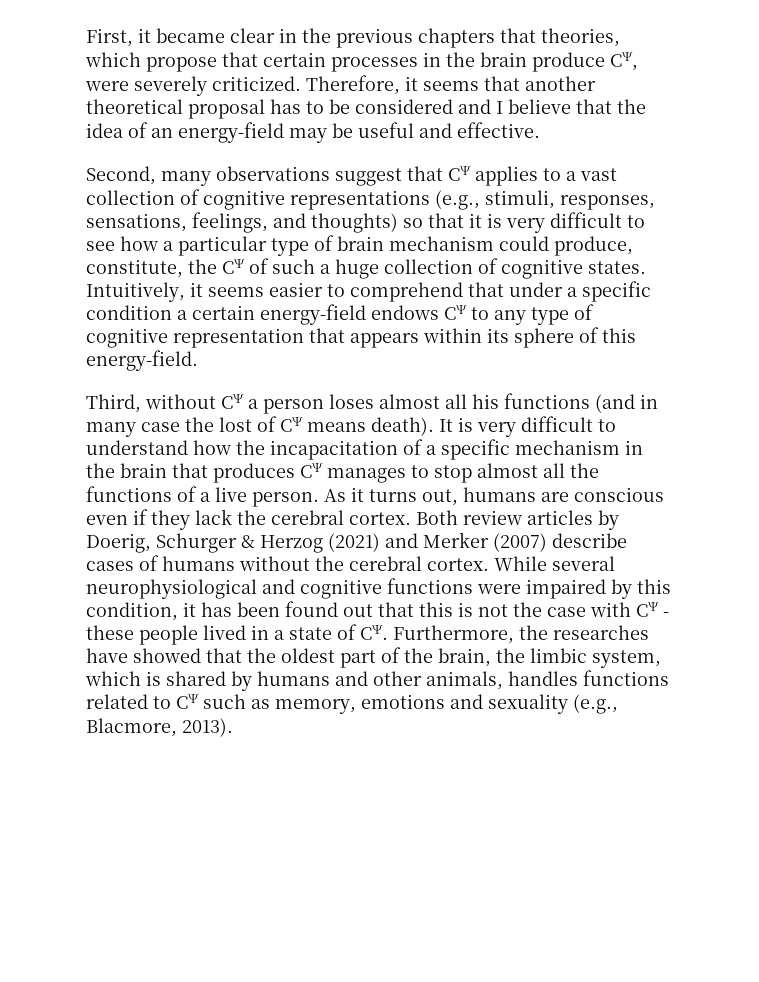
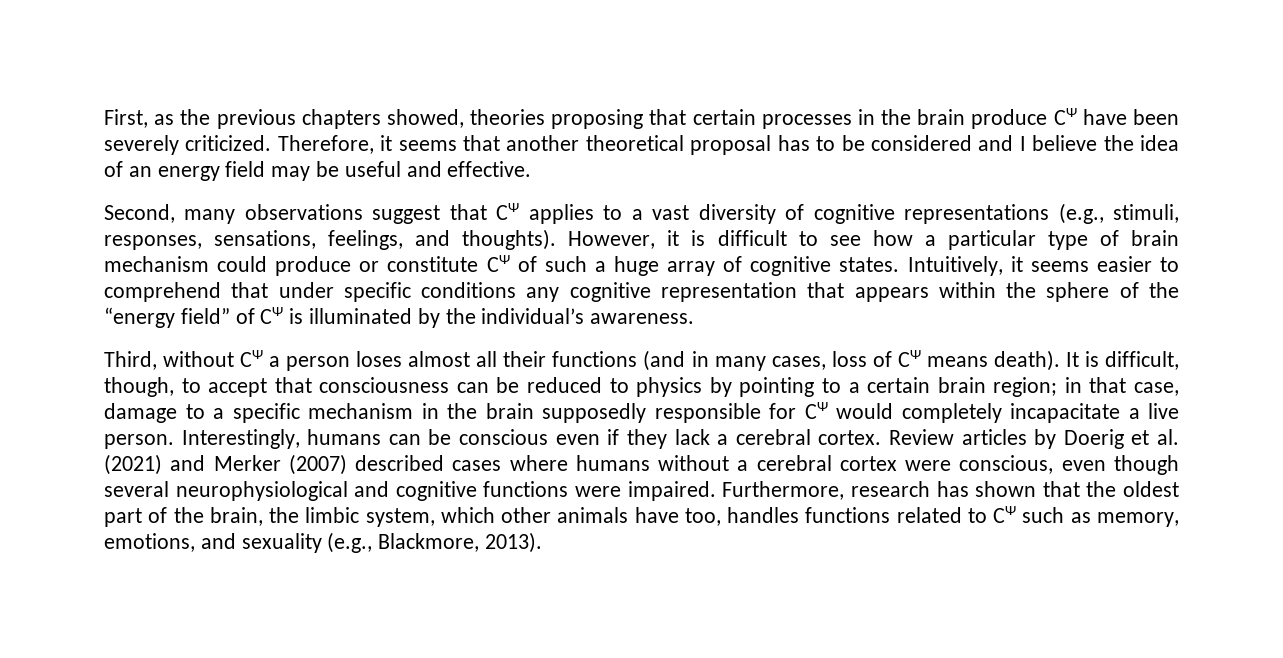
- First, it became clear in the previous chapters that theories, which propose that certain processes in the brain produce CΨ, were severely criticized.
+ First, as the previous chapters showed, theories proposing that certain processes in the brain produce CΨ have been severely criticized.
- Therefore, it seems that another theoretical proposal has to be considered and I believe that the idea of an energy-field may be useful and effective.
+ Therefore, it seems that another theoretical proposal has to be considered and I believe the idea of an energy field may be useful and effective.
- Second, many observations suggest that CΨ applies to a vast collection of cognitive representations (e.g., stimuli, responses, sensations, feelings, and thoughts) so that it is very difficult to see how a particular type of brain mechanism could produce, constitute, the CΨ of such a huge collection of cognitive states.
+ Second, many observations suggest that CΨ applies to a vast diversity of cognitive representations (e.g., stimuli, responses, sensations, feelings, and thoughts). However, it is difficult to see how a particular type of brain mechanism could produce or constitute CΨ of such a huge array of cognitive states.
- Intuitively, it seems easier to comprehend that under a specific condition a certain energy-field endows CΨ to any type of cognitive representation that appears within its sphere of this energy-field.
+ Intuitively, it seems easier to comprehend that under specific conditions any cognitive representation that appears within the sphere of the “energy field” of CΨ is illuminated by the individual’s awareness.
- Third, without CΨ a person loses almost all his functions (and in many case the lost of CΨ means death).
+ Third, without CΨ a person loses almost all their functions (and in many cases, loss of CΨ means death).
- It is very difficult to understand how the incapacitation of a specific mechanism in the brain that produces CΨ manages to stop almost all the functions of a live person. As it turns out, humans are conscious even if they lack the cerebral cortex. Both review articles by Doerig, Schurger & Herzog (2021) and Merker (2007) describe cases of humans without the cerebral cortex. While several neurophysiological and cognitive functions were impaired by this condition, it has been found out that this is not the case with CΨ - these people lived in a state of CΨ. Furthermore, the researches have showed that the oldest part of the brain, the limbic system, which is shared by humans and other animals, handles functions related to CΨ such as memory, emotions and sexuality (e.g., Blacmore, 2013).
+ It is difficult, though, to accept that consciousness can be reduced to physics by pointing to a certain brain region; in that case, damage to a specific mechanism in the brain supposedly responsible for CΨ would completely incapacitate a live person. Interestingly, humans can be conscious even if they lack a cerebral cortex. Review articles by Doerig et al. (2021) and Merker (2007) described cases where humans without a cerebral cortex were conscious, even though several neurophysiological and cognitive functions were impaired. Furthermore, research has shown that the oldest part of the brain, the limbic system, which other animals have too, handles functions related to CΨ such as memory, emotions, and sexuality (e.g., Blackmore, 2013).

